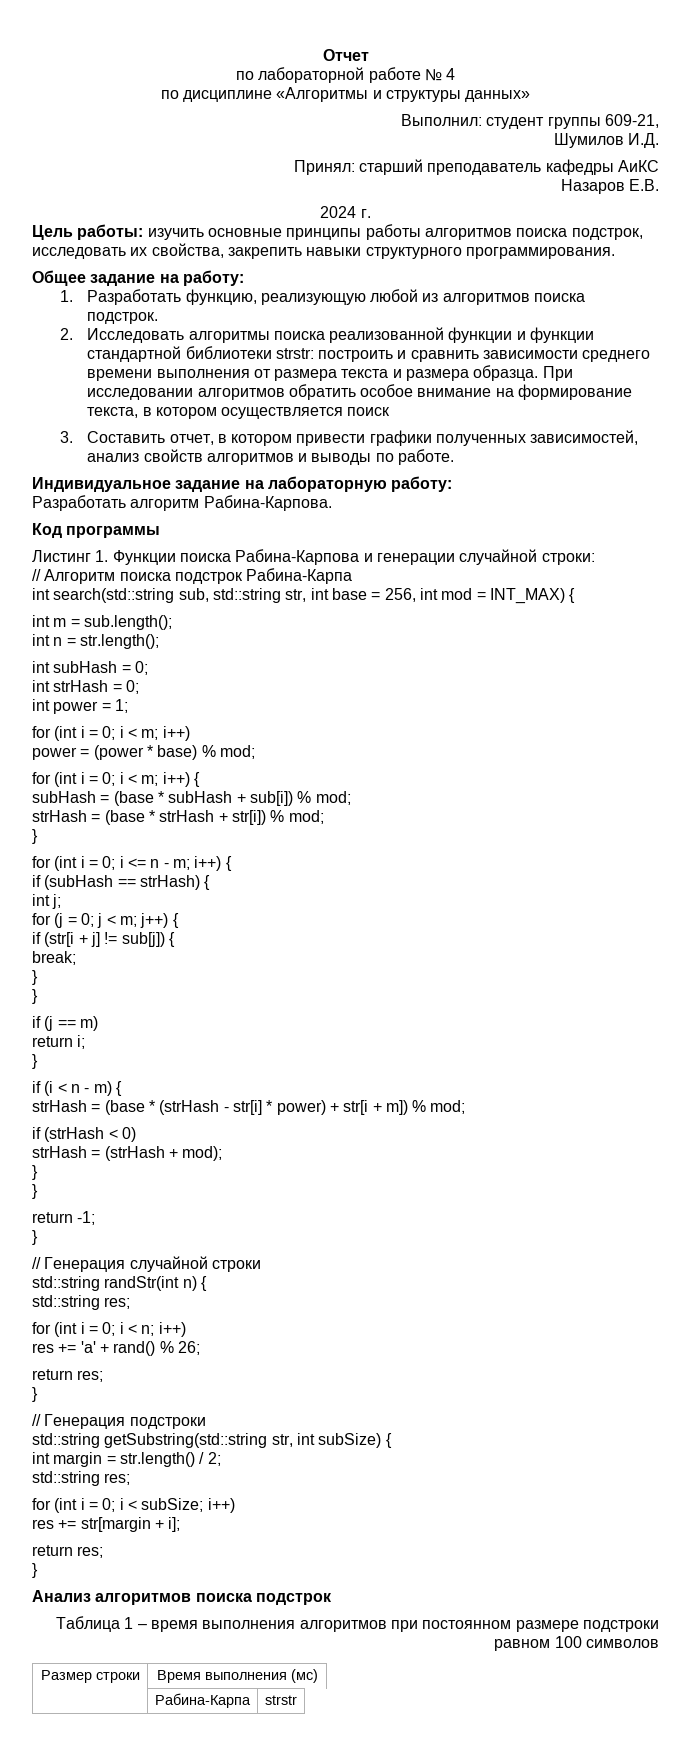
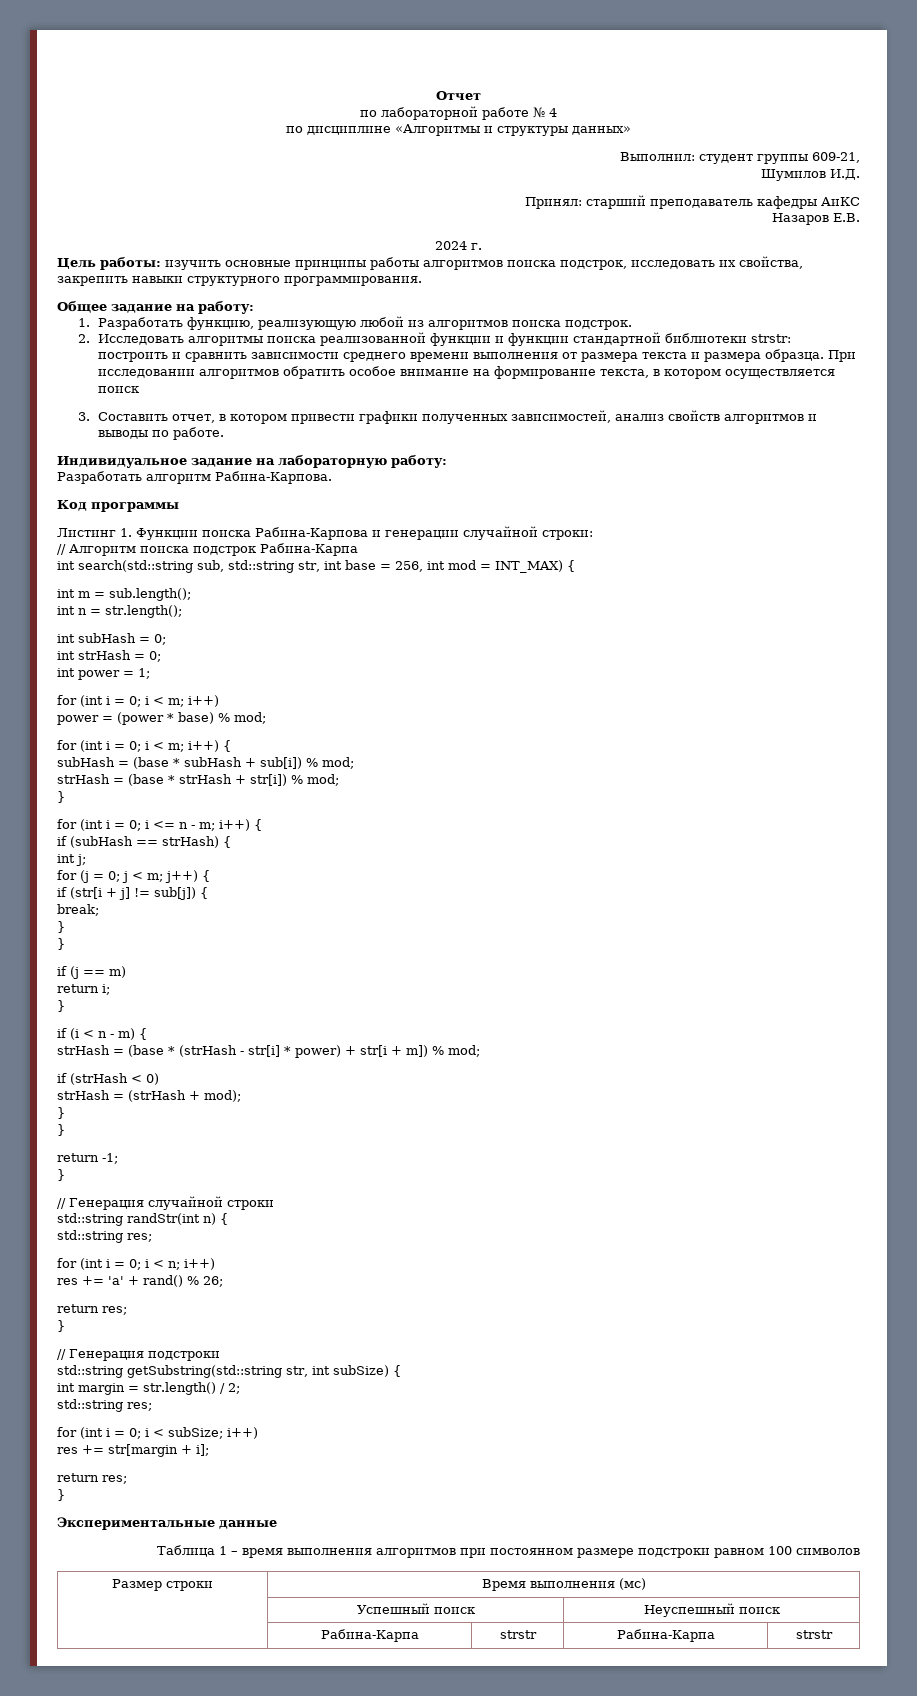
- Анализ алгоритмов поиска подстрок
+ Экспериментальные данные
- | Рабина-Карпа | strstr
+ | Успешный поиск | Неуспешный поиск
+ | Рабина-Карпа | strstr | Рабина-Карпа | strstr

